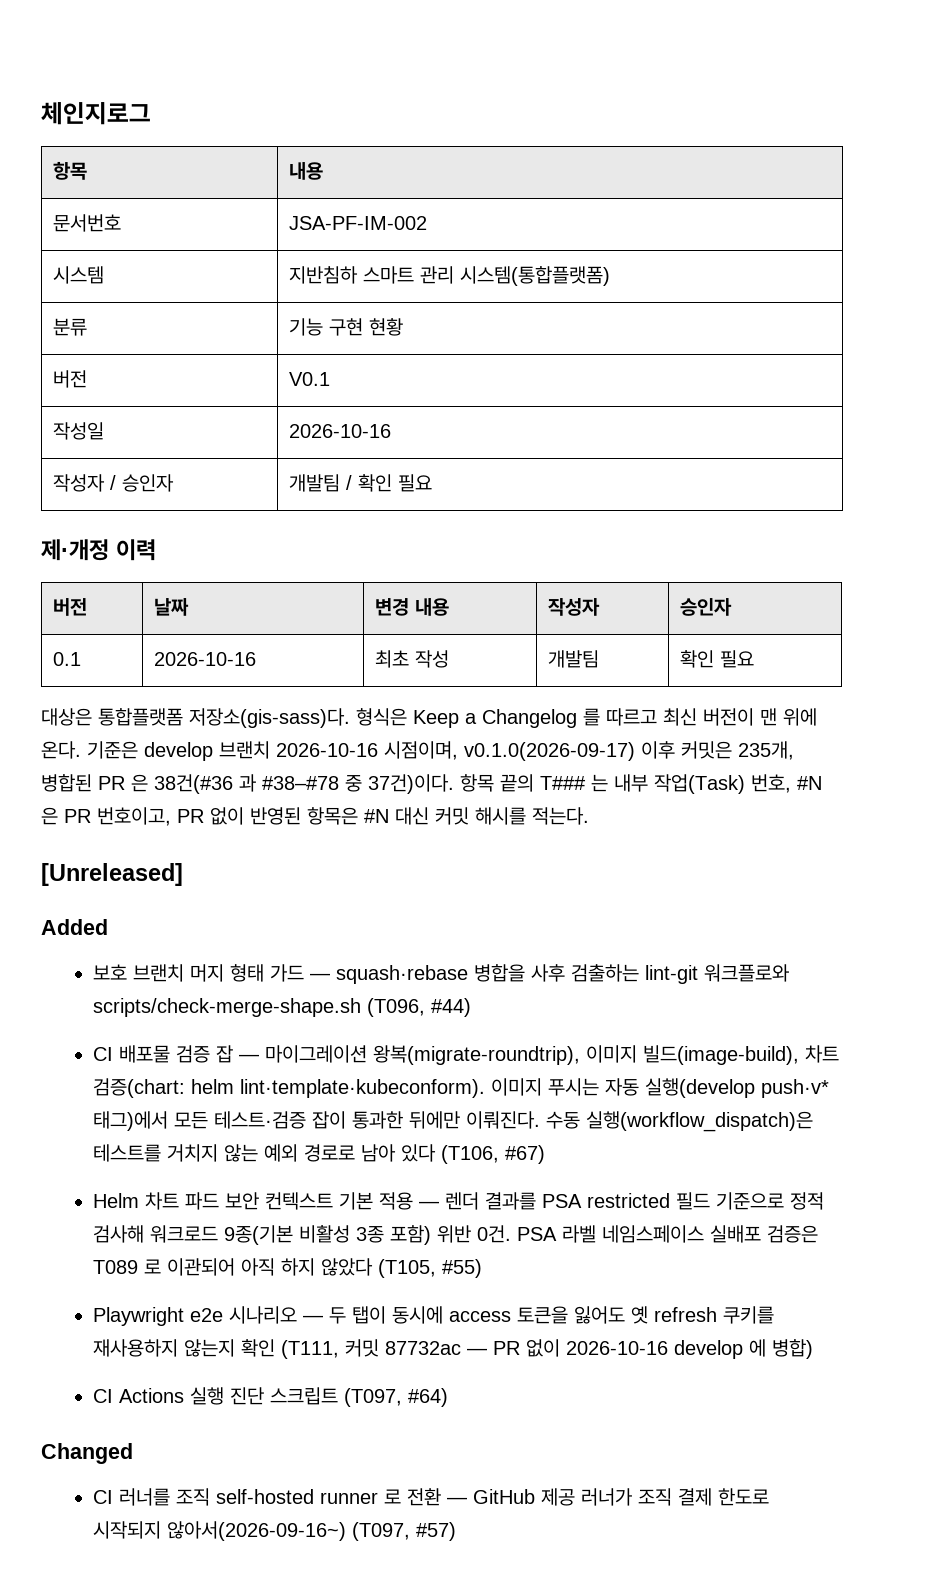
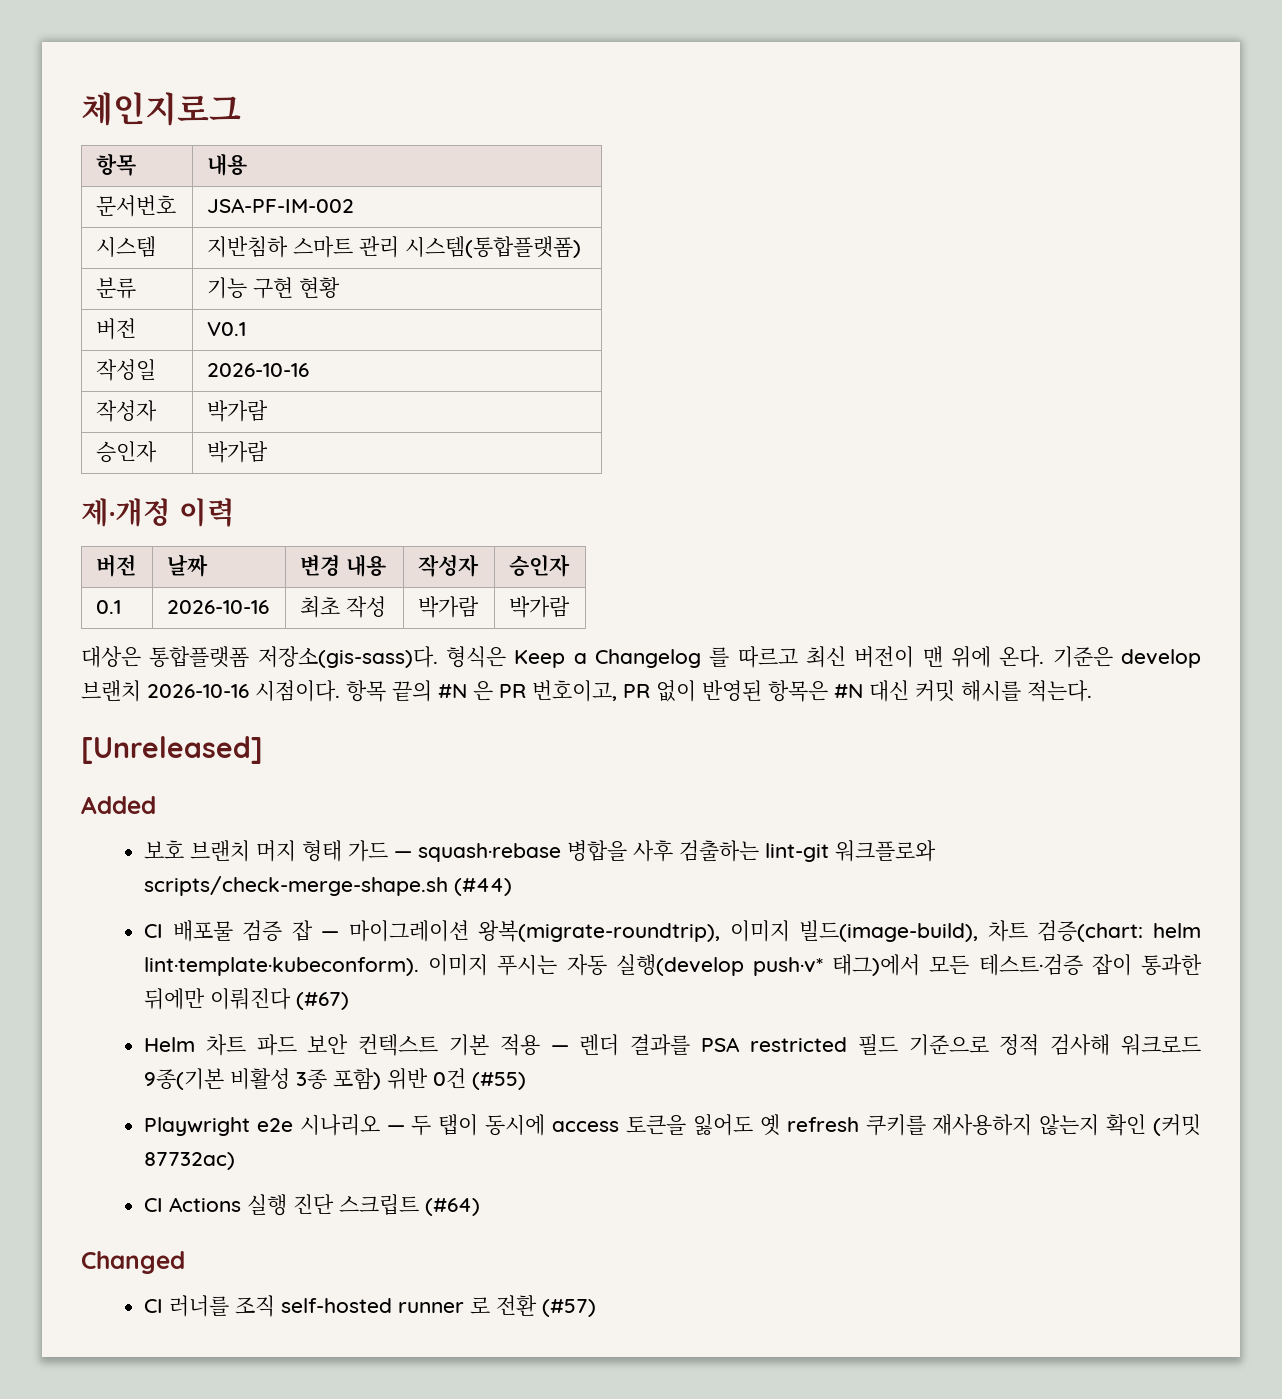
- 작성자 / 승인자 | 개발팀 / 확인 필요
+ 작성자 | 박가람
+ 승인자 | 박가람
- 0.1 | 2026-10-16 | 최초 작성 | 개발팀 | 확인 필요
+ 0.1 | 2026-10-16 | 최초 작성 | 박가람 | 박가람
- 기준은 develop 브랜치 2026-10-16 시점이며, v0.1.0(2026-09-17) 이후 커밋은 235개, 병합된 PR 은 38건(#36 과 #38–#78 중 37건)이다. 항목 끝의 T### 는 내부 작업(Task) 번호, #N 은 PR 번호이고, PR 없이 반영된 항목은 #N 대신 커밋 해시를 적는다.
+ 기준은 develop 브랜치 2026-10-16 시점이다. 항목 끝의 #N 은 PR 번호이고, PR 없이 반영된 항목은 #N 대신 커밋 해시를 적는다.
- 보호 브랜치 머지 형태 가드 — squash·rebase 병합을 사후 검출하는 lint-git 워크플로와 scripts/check-merge-shape.sh (T096, #44)
+ 보호 브랜치 머지 형태 가드 — squash·rebase 병합을 사후 검출하는 lint-git 워크플로와 scripts/check-merge-shape.sh (#44)
- 이미지 푸시는 자동 실행(develop push·v* 태그)에서 모든 테스트·검증 잡이 통과한 뒤에만 이뤄진다. 수동 실행(workflow_dispatch)은 테스트를 거치지 않는 예외 경로로 남아 있다 (T106, #67)
+ 이미지 푸시는 자동 실행(develop push·v* 태그)에서 모든 테스트·검증 잡이 통과한 뒤에만 이뤄진다 (#67)
- Helm 차트 파드 보안 컨텍스트 기본 적용 — 렌더 결과를 PSA restricted 필드 기준으로 정적 검사해 워크로드 9종(기본 비활성 3종 포함) 위반 0건. PSA 라벨 네임스페이스 실배포 검증은 T089 로 이관되어 아직 하지 않았다 (T105, #55)
+ Helm 차트 파드 보안 컨텍스트 기본 적용 — 렌더 결과를 PSA restricted 필드 기준으로 정적 검사해 워크로드 9종(기본 비활성 3종 포함) 위반 0건 (#55)
- Playwright e2e 시나리오 — 두 탭이 동시에 access 토큰을 잃어도 옛 refresh 쿠키를 재사용하지 않는지 확인 (T111, 커밋 87732ac — PR 없이 2026-10-16 develop 에 병합)
+ Playwright e2e 시나리오 — 두 탭이 동시에 access 토큰을 잃어도 옛 refresh 쿠키를 재사용하지 않는지 확인 (커밋 87732ac)
- CI Actions 실행 진단 스크립트 (T097, #64)
+ CI Actions 실행 진단 스크립트 (#64)
- CI 러너를 조직 self-hosted runner 로 전환 — GitHub 제공 러너가 조직 결제 한도로 시작되지 않아서(2026-09-16~) (T097, #57)
+ CI 러너를 조직 self-hosted runner 로 전환 (#57)

